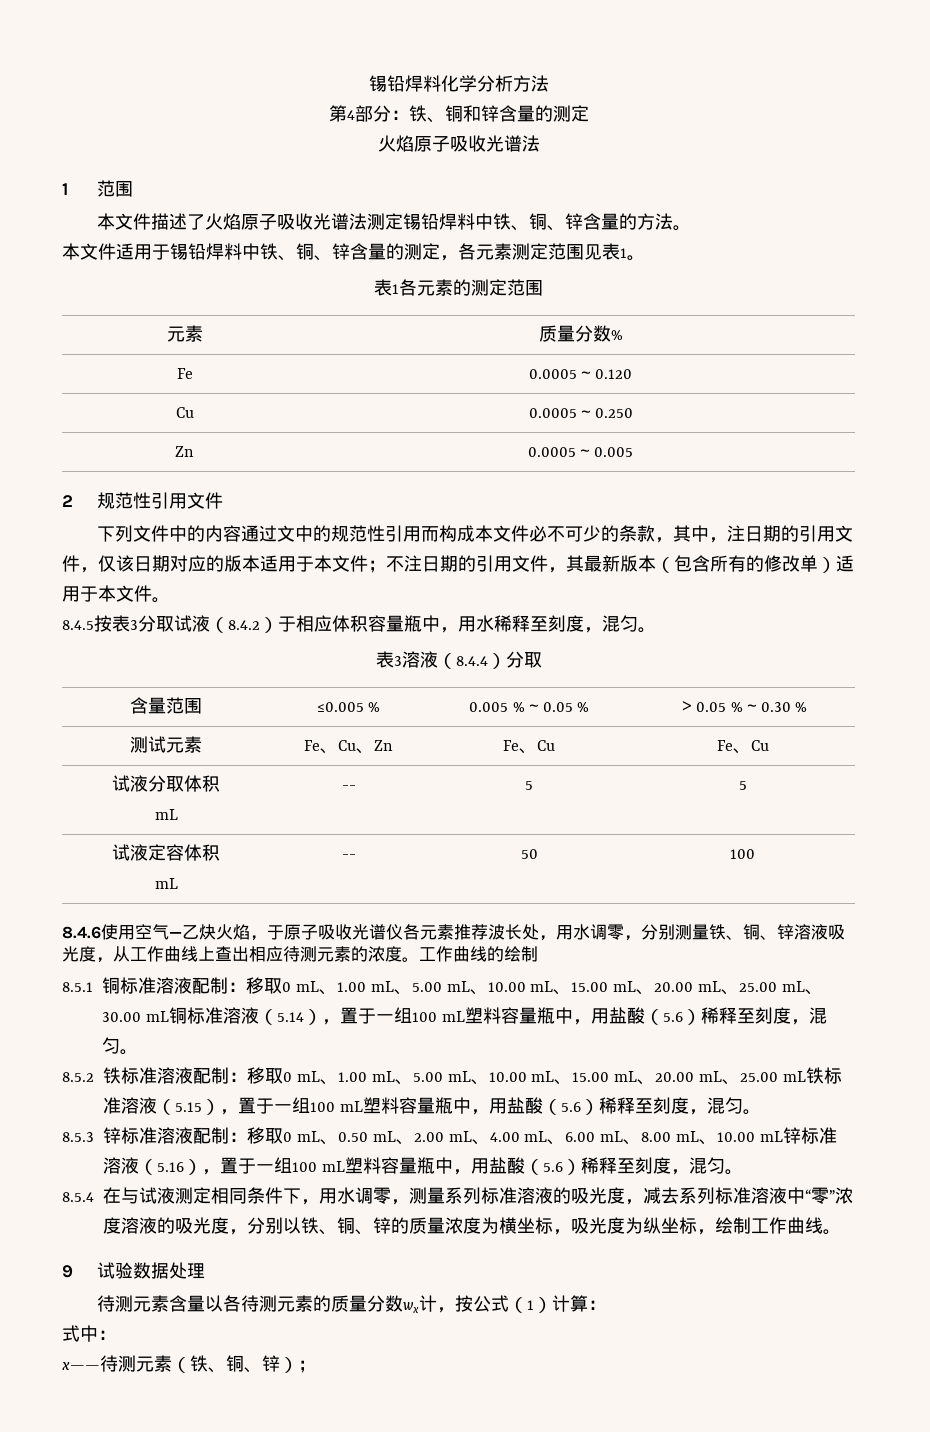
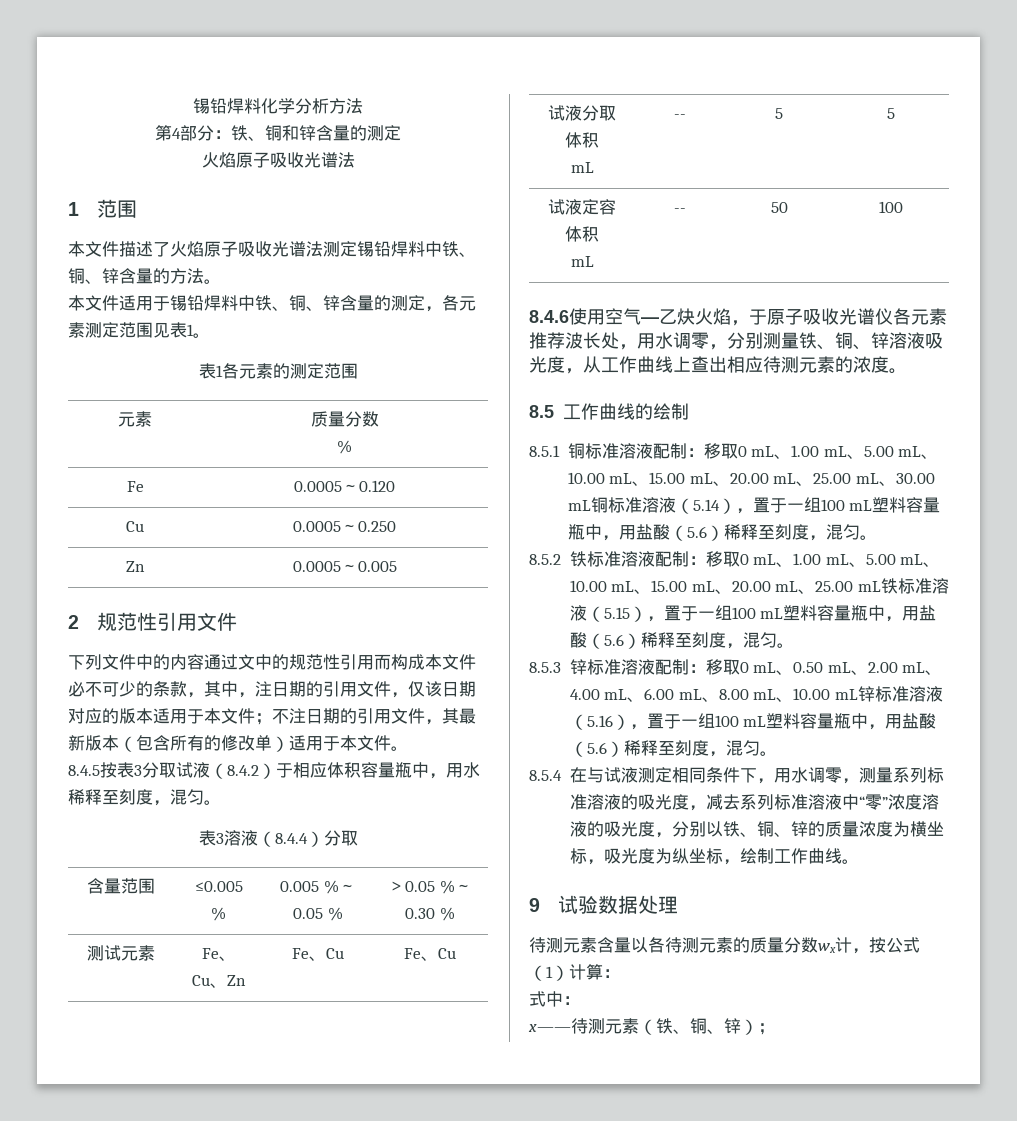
- 元素 | 质量分数%
+ 元素 | 质量分数
+ %
- 8.4.6使用空气—乙炔火焰，于原子吸收光谱仪各元素推荐波长处，用水调零，分别测量铁、铜、锌溶液吸光度，从工作曲线上查出相应待测元素的浓度。工作曲线的绘制
+ 8.4.6使用空气—乙炔火焰，于原子吸收光谱仪各元素推荐波长处，用水调零，分别测量铁、铜、锌溶液吸光度，从工作曲线上查出相应待测元素的浓度。
+ 8.5工作曲线的绘制

